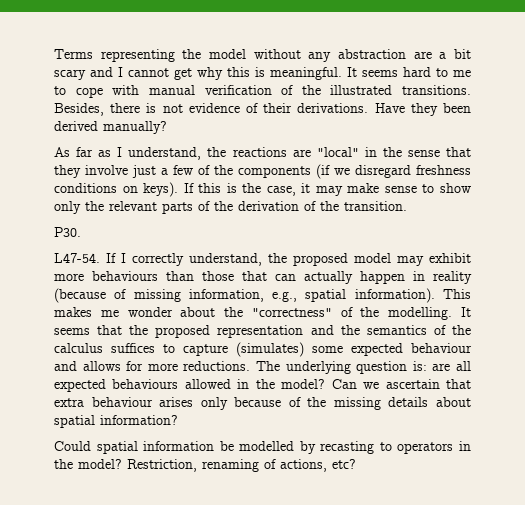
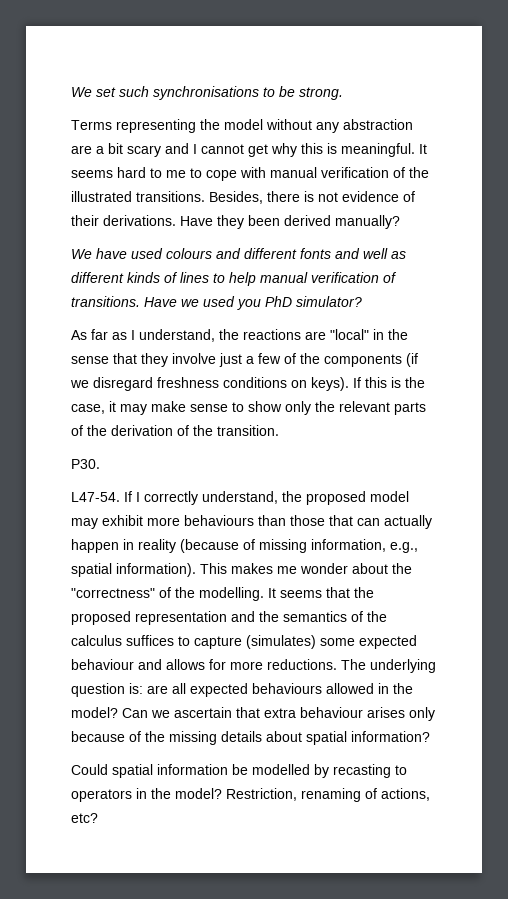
+ We set such synchronisations to be strong.
+ We have used colours and different fonts and well as different kinds of lines to help manual verification of transitions. Have we used you PhD simulator?

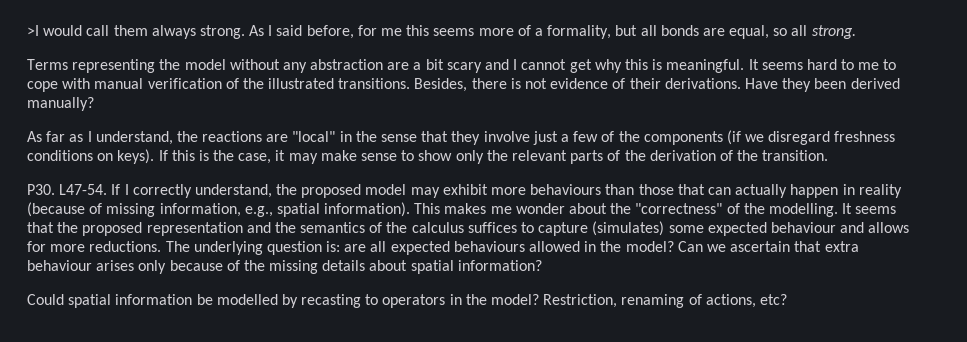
- We set such synchronisations to be strong.
+ >I would call them always strong. As I said before, for me this seems more of a formality, but all bonds are equal, so all strong.
- We have used colours and different fonts and well as different kinds of lines to help manual verification of transitions. Have we used you PhD simulator?
- P30.
- L47-54.
+ P30. L47-54.

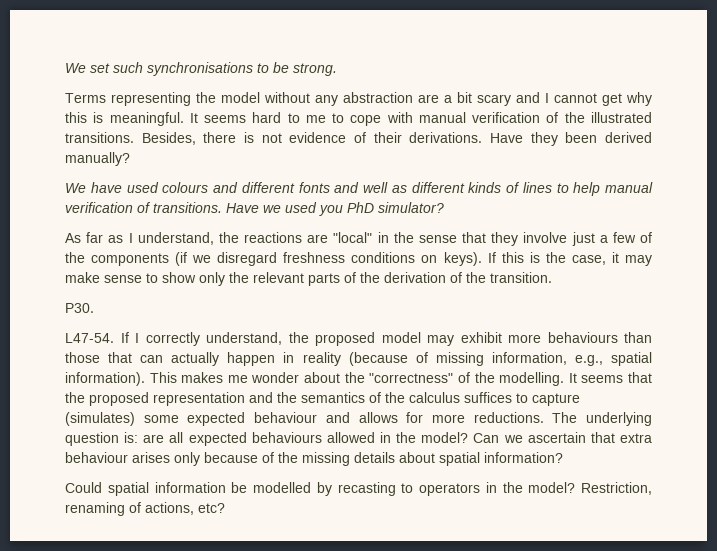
- >I would call them always strong. As I said before, for me this seems more of a formality, but all bonds are equal, so all strong.
+ We set such synchronisations to be strong.
+ We have used colours and different fonts and well as different kinds of lines to help manual verification of transitions. Have we used you PhD simulator?
- P30. L47-54.
+ P30.
+ L47-54.

